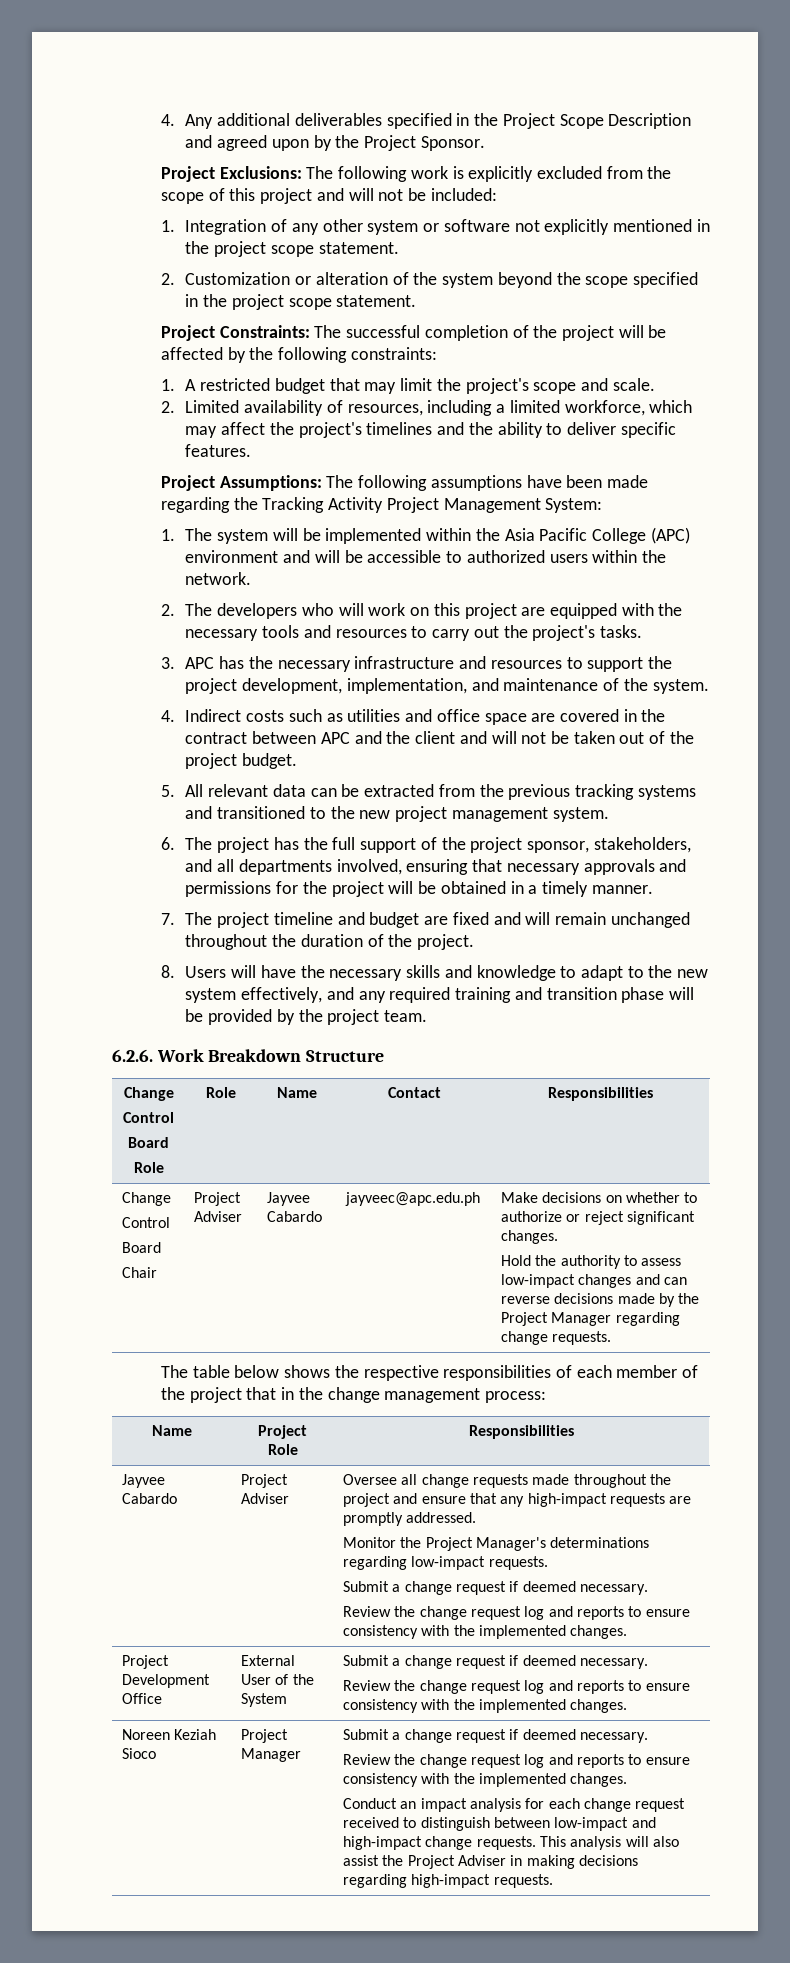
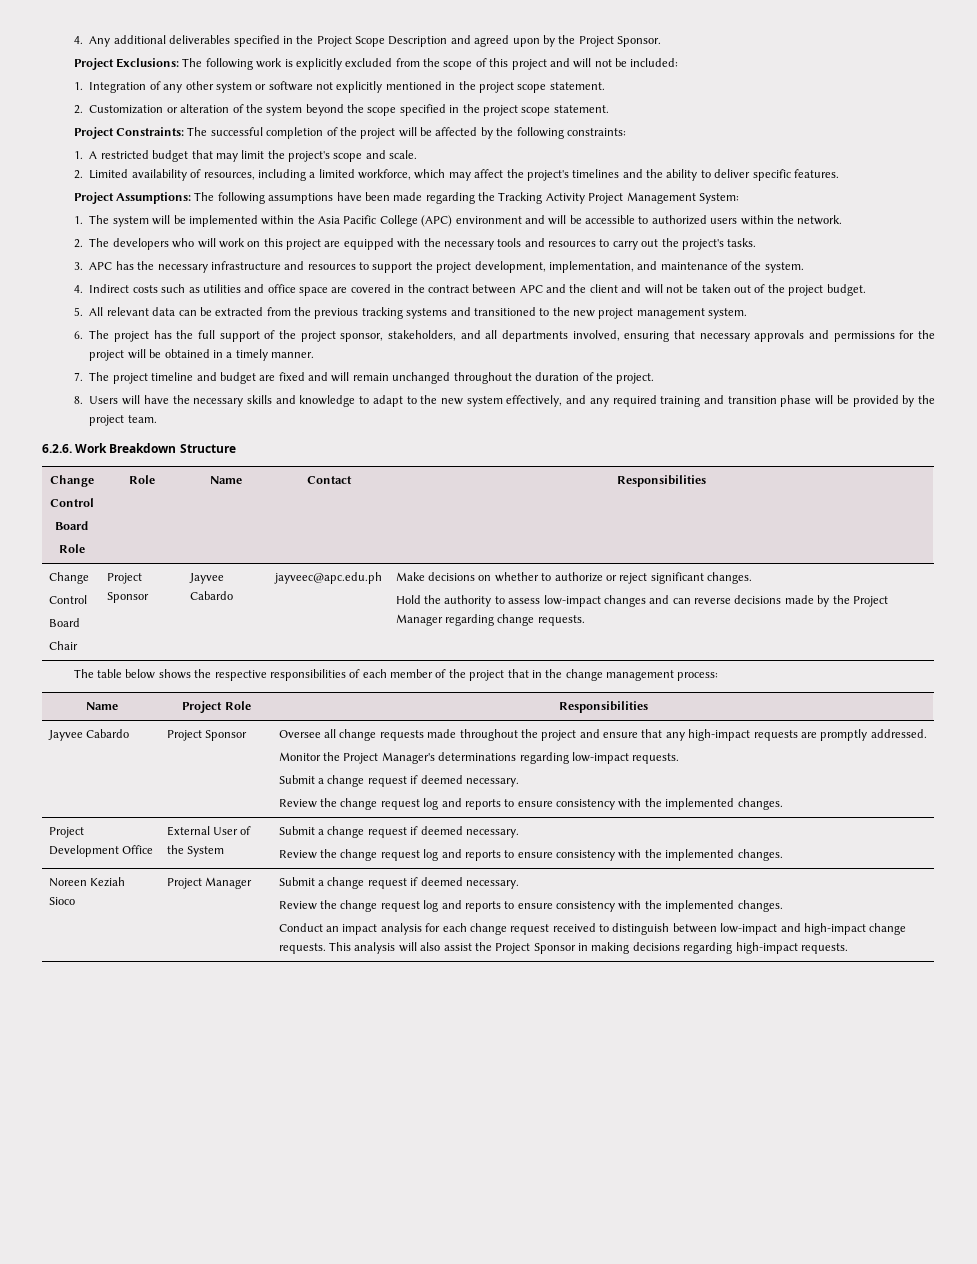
  6.2.6. Work Breakdown Structure
  Change
  Control
  Board
  Role | Role | Name | Contact | Responsibilities
  Change
  Control
  Board
- Chair | Project Adviser | Jayvee Cabardo | jayveec@apc.edu.ph | Make decisions on whether to authorize or reject significant changes.
+ Chair | Project Sponsor | Jayvee Cabardo | jayveec@apc.edu.ph | Make decisions on whether to authorize or reject significant changes.
- Jayvee Cabardo | Project Adviser
+ Jayvee Cabardo | Project Sponsor
- This analysis will also assist the Project Adviser in making decisions regarding high-impact requests.
+ This analysis will also assist the Project Sponsor in making decisions regarding high-impact requests.

